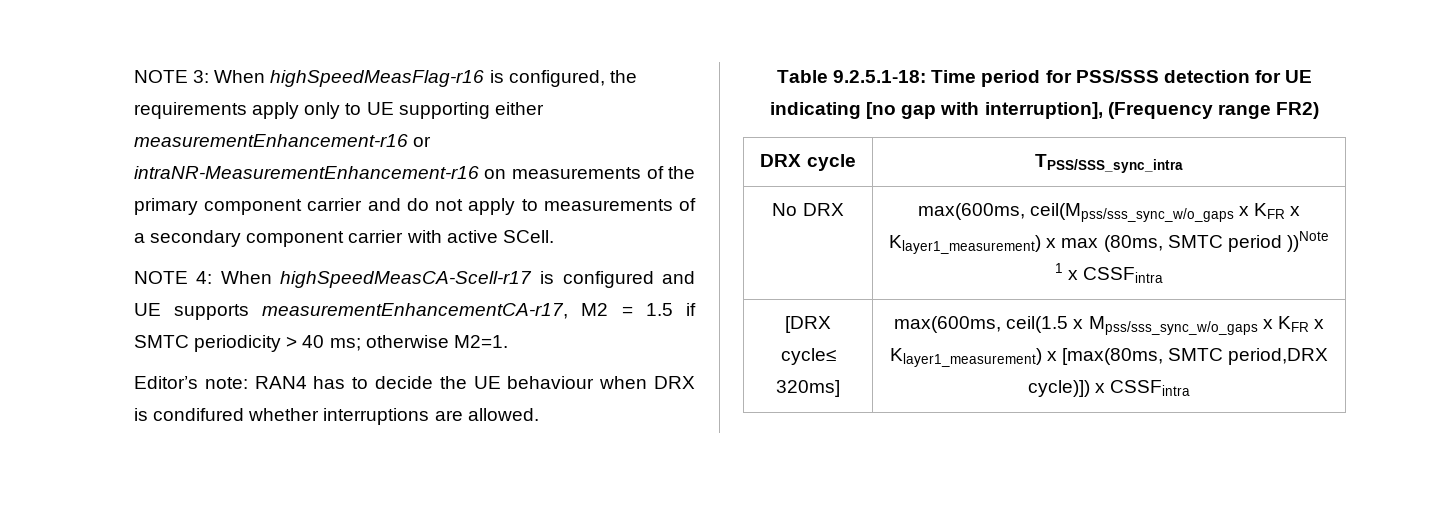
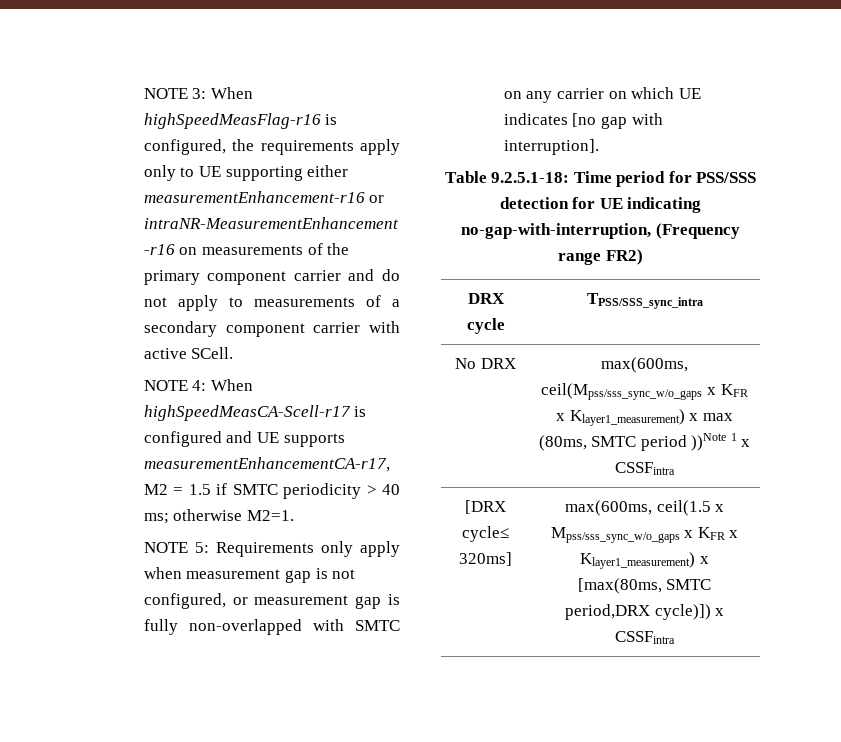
- Editor’s note: RAN4 has to decide the UE behaviour when DRX is condifured whether interruptions are allowed.
+ NOTE 5: Requirements only apply when measurement gap is not configured, or measurement gap is fully non-overlapped with SMTC on any carrier on which UE indicates [no gap with interruption].
- Table 9.2.5.1-18: Time period for PSS/SSS detection for UE indicating [no gap with interruption], (Frequency range FR2)
+ Table 9.2.5.1-18: Time period for PSS/SSS detection for UE indicating no-gap-with-interruption, (Frequency range FR2)

